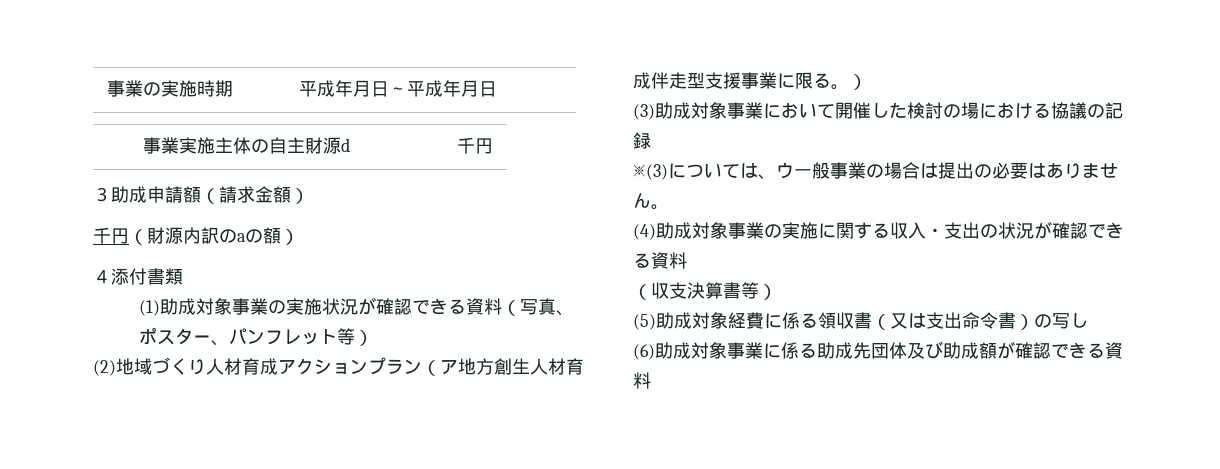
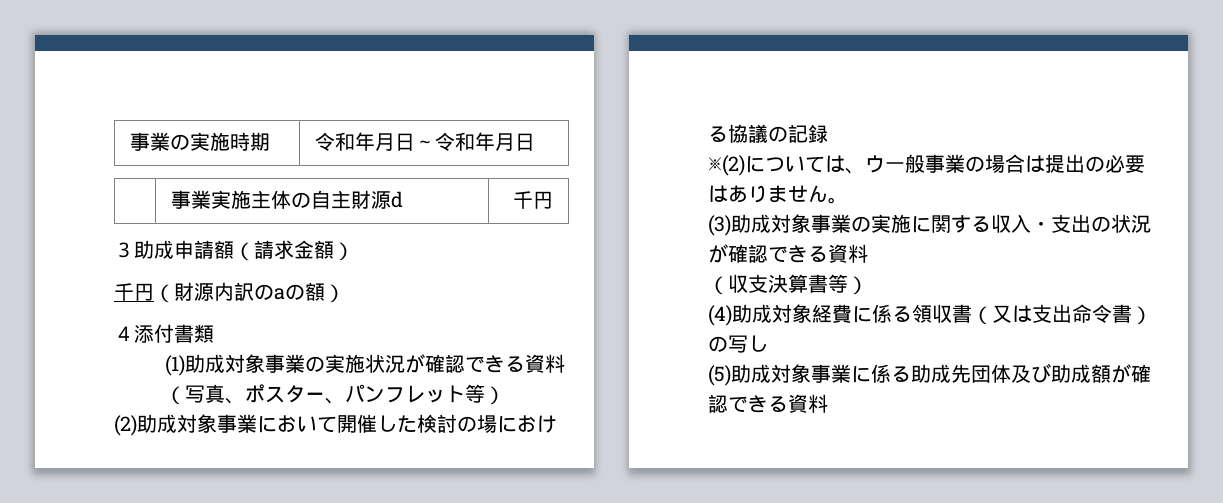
- 事業の実施時期 | 平成年月日～平成年月日
+ 事業の実施時期 | 令和年月日～令和年月日
- (2)地域づくり人材育成アクションプラン（ア地方創生人材育成伴走型支援事業に限る。）
- (3)助成対象事業において開催した検討の場における協議の記録
+ (2)助成対象事業において開催した検討の場における協議の記録
- ※(3)については、ウ一般事業の場合は提出の必要はありません。
+ ※(2)については、ウ一般事業の場合は提出の必要はありません。
- (4)助成対象事業の実施に関する収入・支出の状況が確認できる資料
+ (3)助成対象事業の実施に関する収入・支出の状況が確認できる資料
- (5)助成対象経費に係る領収書（又は支出命令書）の写し
+ (4)助成対象経費に係る領収書（又は支出命令書）の写し
- (6)助成対象事業に係る助成先団体及び助成額が確認できる資料
+ (5)助成対象事業に係る助成先団体及び助成額が確認できる資料

